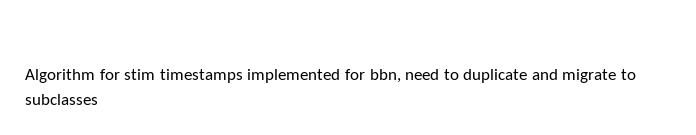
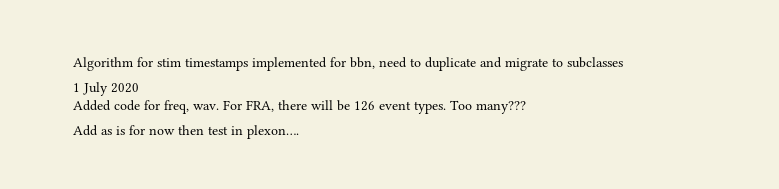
+ 1 July 2020
+ Added code for freq, wav. For FRA, there will be 126 event types. Too many???
+ Add as is for now then test in plexon….

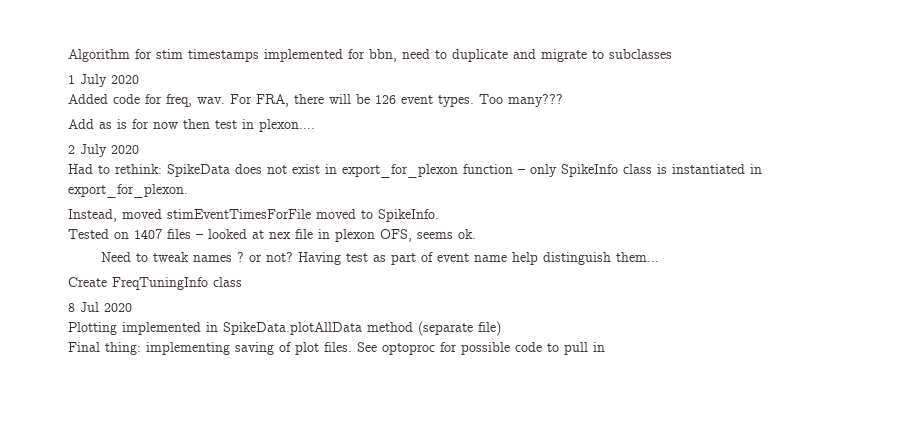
+ 2 July 2020
+ Had to rethink: SpikeData does not exist in export_for_plexon function – only SpikeInfo class is instantiated in export_for_plexon.
+ Instead, moved stimEventTimesForFile moved to SpikeInfo.
+ Tested on 1407 files – looked at nex file in plexon OFS, seems ok.
+ Need to tweak names ? or not? Having test as part of event name help distinguish them…
+ Create FreqTuningInfo class
+ 8 Jul 2020
+ Plotting implemented in SpikeData.plotAllData method (separate file)
+ Final thing: implementing saving of plot files. See optoproc for possible code to pull in

